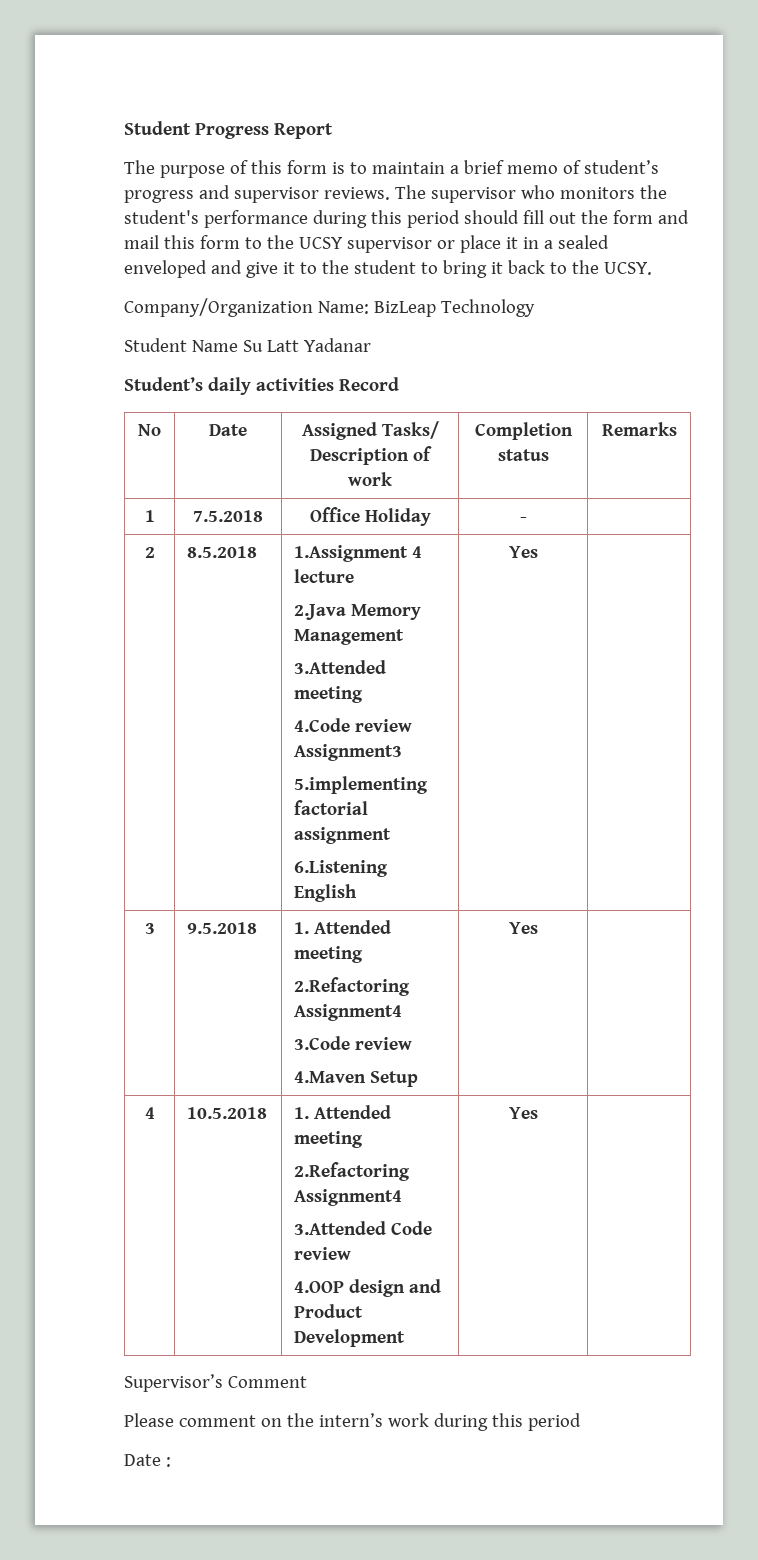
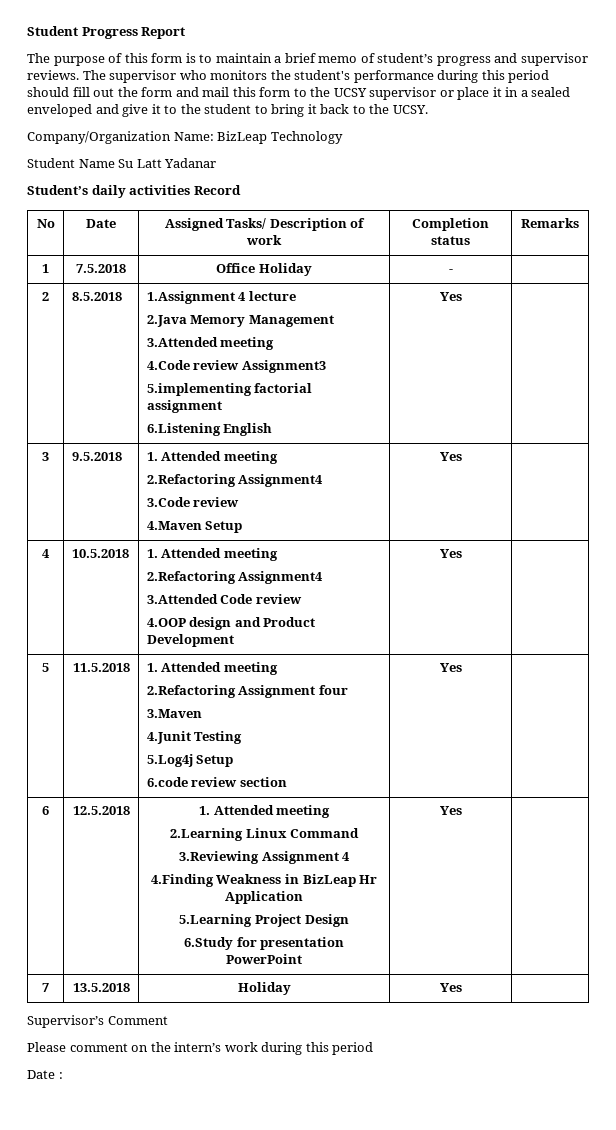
+ 5 | 11.5.2018 | 1. Attended meeting
+ 2.Refactoring Assignment four
+ 3.Maven
+ 4.Junit Testing
+ 5.Log4j Setup
+ 6.code review section | Yes |
+ 6 | 12.5.2018 | 1. Attended meeting
+ 2.Learning Linux Command
+ 3.Reviewing Assignment 4
+ 4.Finding Weakness in BizLeap Hr Application
+ 5.Learning Project Design
+ 6.Study for presentation PowerPoint | Yes |
+ 7 | 13.5.2018 | Holiday | Yes |

